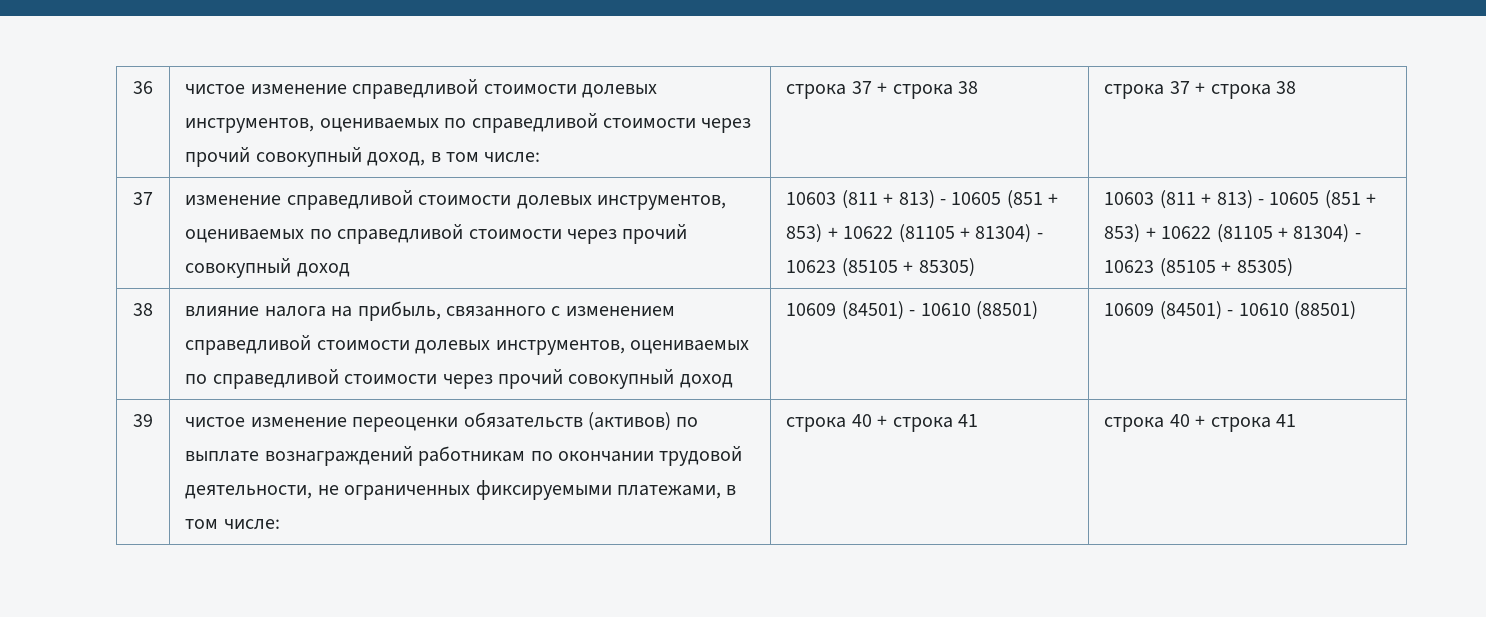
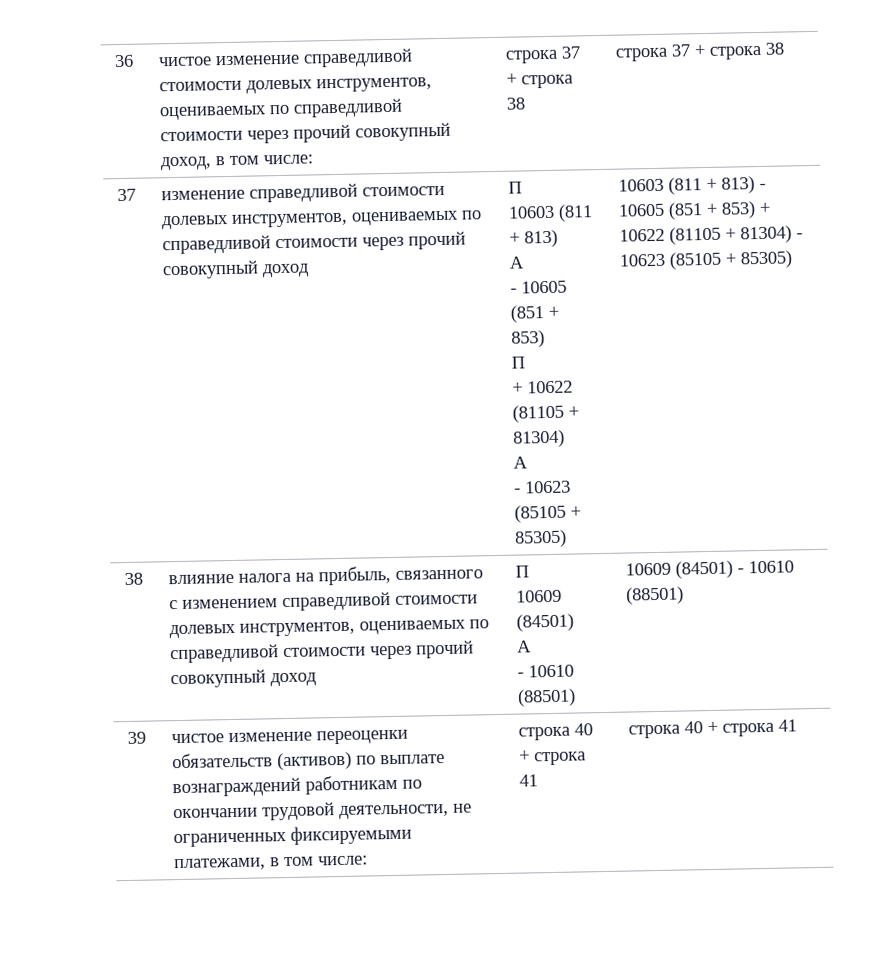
- изменение справедливой стоимости долевых инструментов, оцениваемых по справедливой стоимости через прочий совокупный доход | 10603 (811 + 813) - 10605 (851 + 853) + 10622 (81105 + 81304) - 10623 (85105 + 85305)
+ изменение справедливой стоимости долевых инструментов, оцениваемых по справедливой стоимости через прочий совокупный доход | П
+ 10603 (811 + 813)
+ А
+ - 10605 (851 + 853)
+ П
+ + 10622 (81105 + 81304)
+ А
+ - 10623 (85105 + 85305)
- 38 | влияние налога на прибыль, связанного с изменением справедливой стоимости долевых инструментов, оцениваемых по справедливой стоимости через прочий совокупный доход | 10609 (84501) - 10610 (88501) | 10609 (84501) - 10610 (88501)
+ 38 | влияние налога на прибыль, связанного с изменением справедливой стоимости долевых инструментов, оцениваемых по справедливой стоимости через прочий совокупный доход | П
+ 10609 (84501)
+ А
+ - 10610 (88501) | 10609 (84501) - 10610 (88501)

